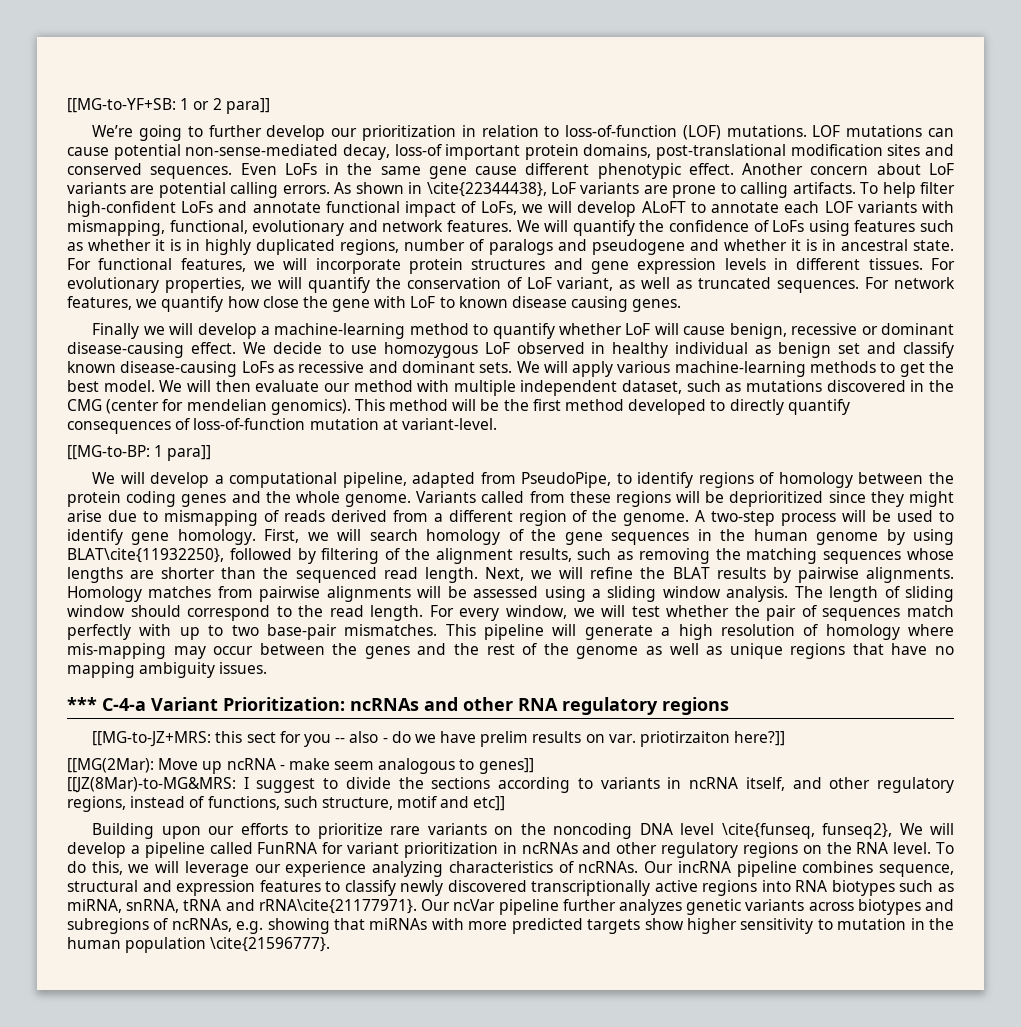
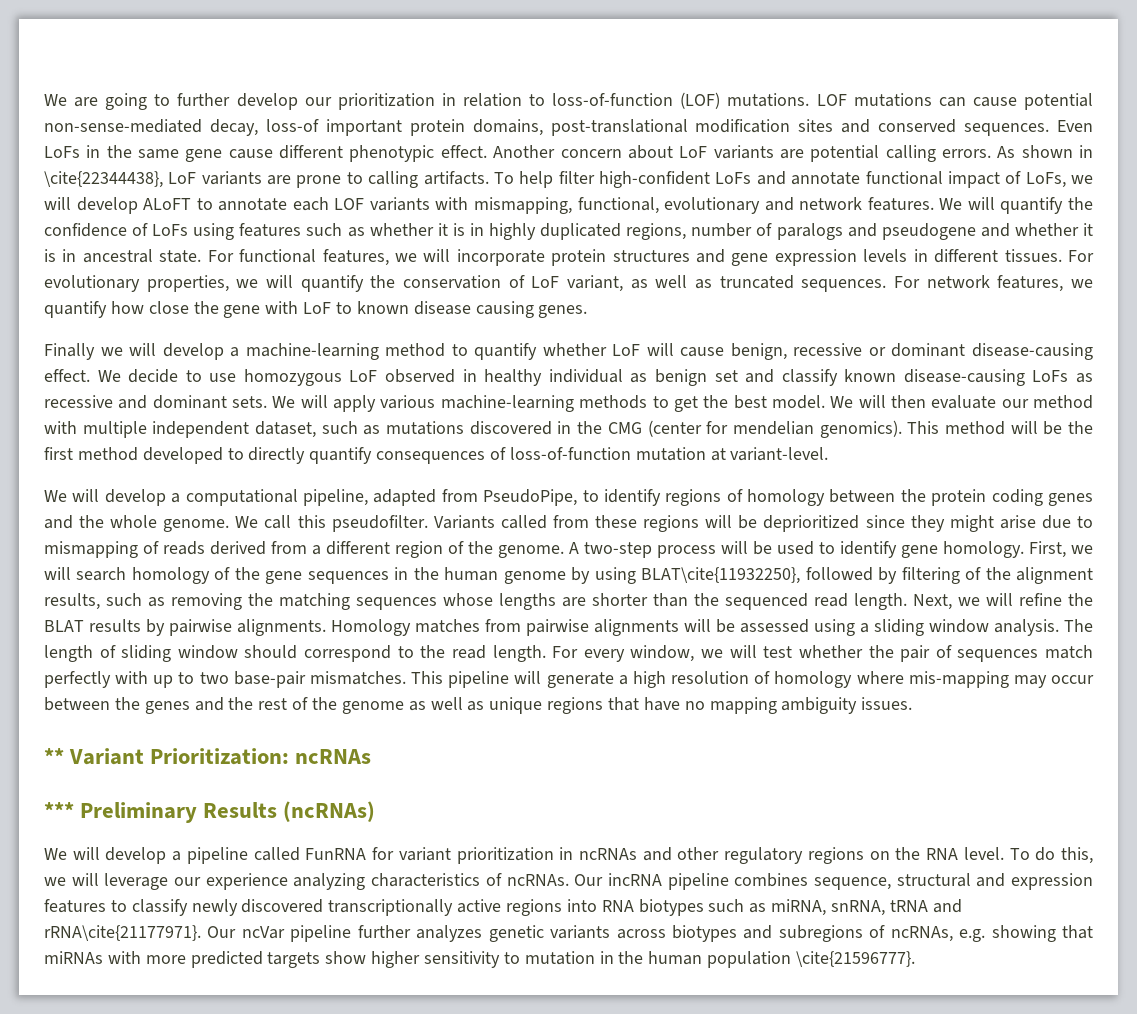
- [[MG-to-YF+SB: 1 or 2 para]]
- We’re going to further develop our prioritization in relation to loss-of-function (LOF) mutations.
+ We are going to further develop our prioritization in relation to loss-of-function (LOF) mutations.
- [[MG-to-BP: 1 para]]
+ We call this pseudofilter.
- *** C-4-a Variant Prioritization: ncRNAs and other RNA regulatory regions
- [[MG-to-JZ+MRS: this sect for you -- also - do we have prelim results on var. priotirzaiton here?]]
- [[MG(2Mar): Move up ncRNA - make seem analogous to genes]]
- [[JZ(8Mar)-to-MG&MRS: I suggest to divide the sections according to variants in ncRNA itself, and other regulatory regions, instead of functions, such structure, motif and etc]]
- Building upon our efforts to prioritize rare variants on the noncoding DNA level \cite{funseq, funseq2}, We will develop a pipeline called FunRNA for variant prioritization in ncRNAs and other regulatory regions on the RNA level.
+ ** Variant Prioritization: ncRNAs
+ *** Preliminary Results (ncRNAs)
+ We will develop a pipeline called FunRNA for variant prioritization in ncRNAs and other regulatory regions on the RNA level.

